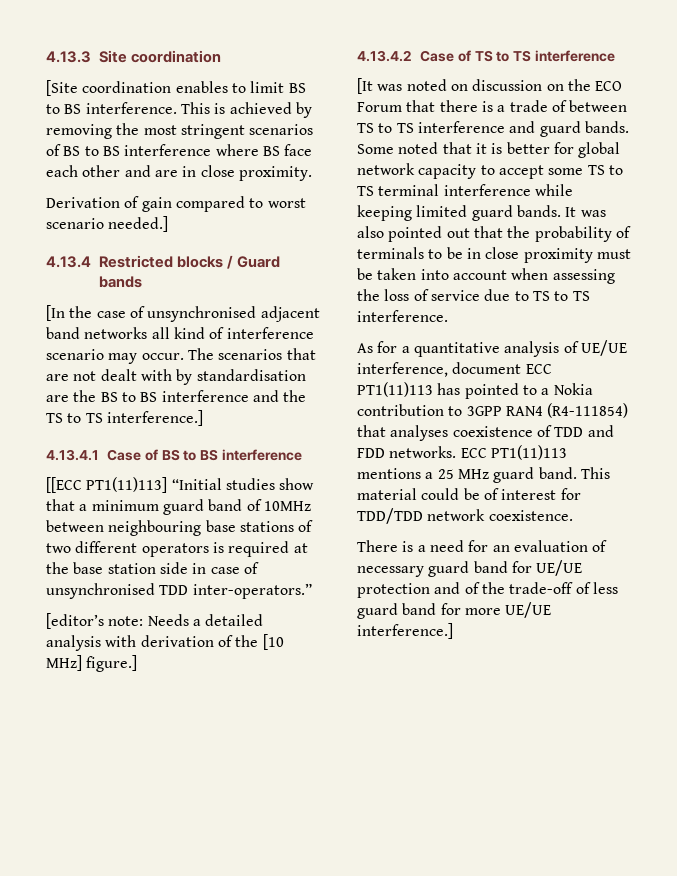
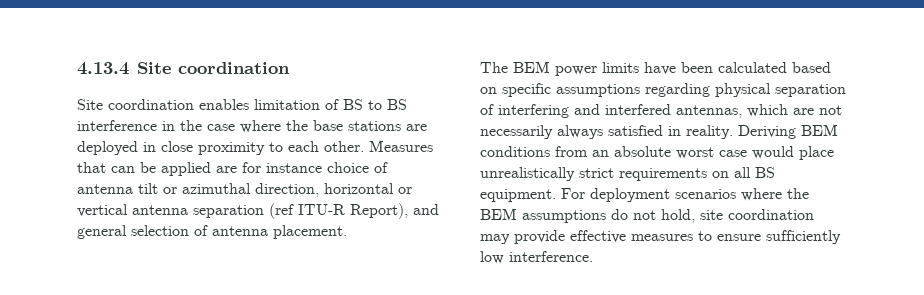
- 4.13.3 Site coordination
+ 4.13.4 Site coordination
- [Site coordination enables to limit BS to BS interference. This is achieved by removing the most stringent scenarios of BS to BS interference where BS face each other and are in close proximity.
- Derivation of gain compared to worst scenario needed.]
- 4.13.4 Restricted blocks / Guard bands
- [In the case of unsynchronised adjacent band networks all kind of interference scenario may occur. The scenarios that are not dealt with by standardisation are the BS to BS interference and the TS to TS interference.]
- 4.13.4.1 Case of BS to BS interference
- [[ECC PT1(11)113] “Initial studies show that a minimum guard band of 10MHz between neighbouring base stations of two different operators is required at the base station side in case of unsynchronised TDD inter-operators.”
- [editor’s note: Needs a detailed analysis with derivation of the [10 MHz] figure.]
- 4.13.4.2 Case of TS to TS interference
- [It was noted on discussion on the ECO Forum that there is a trade of between TS to TS interference and guard bands. Some noted that it is better for global network capacity to accept some TS to TS terminal interference while keeping limited guard bands. It was also pointed out that the probability of terminals to be in close proximity must be taken into account when assessing the loss of service due to TS to TS interference.
- As for a quantitative analysis of UE/UE interference, document ECC PT1(11)113 has pointed to a Nokia contribution to 3GPP RAN4 (R4-111854) that analyses coexistence of TDD and FDD networks. ECC PT1(11)113 mentions a 25 MHz guard band. This material could be of interest for TDD/TDD network coexistence.
- There is a need for an evaluation of necessary guard band for UE/UE protection and of the trade-off of less guard band for more UE/UE interference.]
+ Site coordination enables limitation of BS to BS interference in the case where the base stations are deployed in close proximity to each other. Measures that can be applied are for instance choice of antenna tilt or azimuthal direction, horizontal or vertical antenna separation (ref ITU-R Report), and general selection of antenna placement.
+ The BEM power limits have been calculated based on specific assumptions regarding physical separation of interfering and interfered antennas, which are not necessarily always satisfied in reality. Deriving BEM conditions from an absolute worst case would place unrealistically strict requirements on all BS equipment. For deployment scenarios where the BEM assumptions do not hold, site coordination may provide effective measures to ensure sufficiently low interference.

